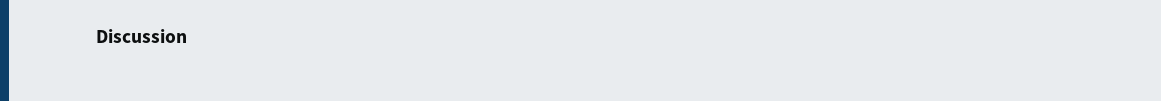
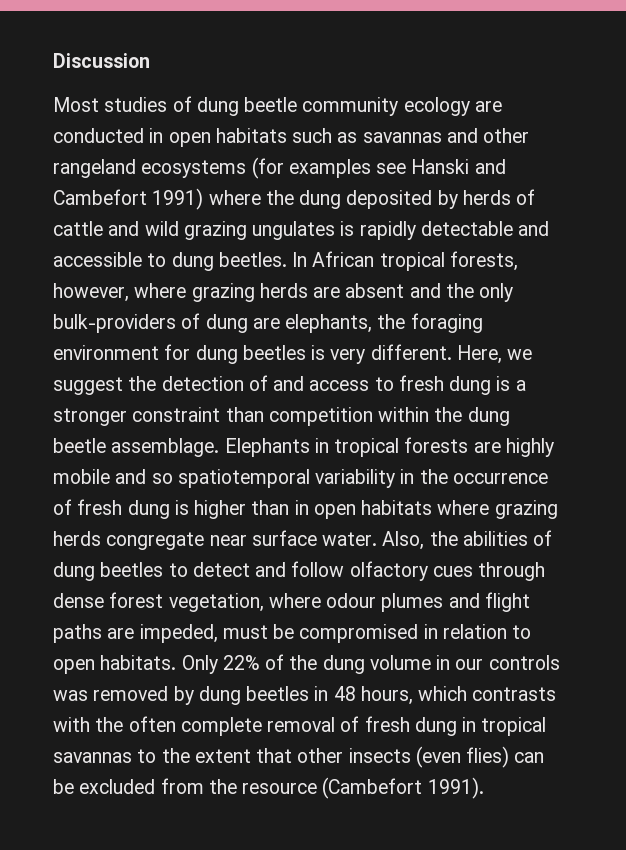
+ Most studies of dung beetle community ecology are conducted in open habitats such as savannas and other rangeland ecosystems (for examples see Hanski and Cambefort 1991) where the dung deposited by herds of cattle and wild grazing ungulates is rapidly detectable and accessible to dung beetles. In African tropical forests, however, where grazing herds are absent and the only bulk-providers of dung are elephants, the foraging environment for dung beetles is very different. Here, we suggest the detection of and access to fresh dung is a stronger constraint than competition within the dung beetle assemblage. Elephants in tropical forests are highly mobile and so spatiotemporal variability in the occurrence of fresh dung is higher than in open habitats where grazing herds congregate near surface water. Also, the abilities of dung beetles to detect and follow olfactory cues through dense forest vegetation, where odour plumes and flight paths are impeded, must be compromised in relation to open habitats. Only 22% of the dung volume in our controls was removed by dung beetles in 48 hours, which contrasts with the often complete removal of fresh dung in tropical savannas to the extent that other insects (even flies) can be excluded from the resource (Cambefort 1991).

